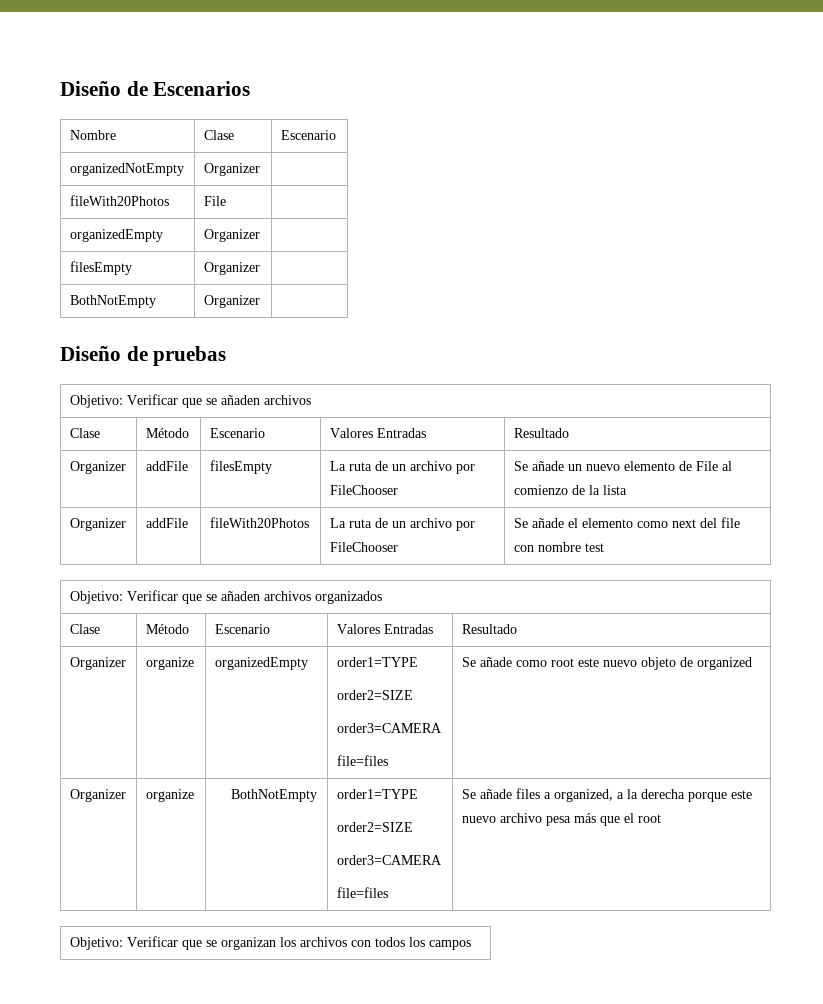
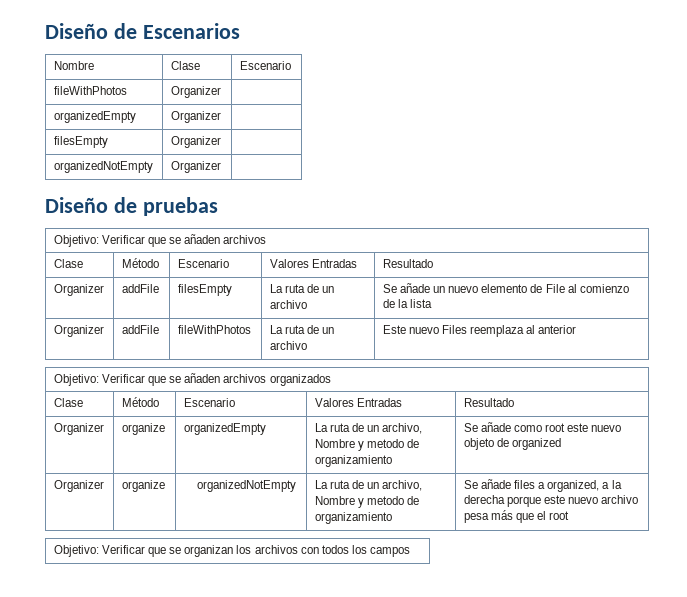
- organizedNotEmpty | Organizer |
- fileWith20Photos | File |
+ fileWithPhotos | Organizer |
- BothNotEmpty | Organizer |
+ organizedNotEmpty | Organizer |
- Organizer | addFile | filesEmpty | La ruta de un archivo por FileChooser | Se añade un nuevo elemento de File al comienzo de la lista
+ Organizer | addFile | filesEmpty | La ruta de un archivo | Se añade un nuevo elemento de File al comienzo de la lista
- Organizer | addFile | fileWith20Photos | La ruta de un archivo por FileChooser | Se añade el elemento como next del file con nombre test
+ Organizer | addFile | fileWithPhotos | La ruta de un archivo | Este nuevo Files reemplaza al anterior
- Organizer | organize | organizedEmpty | order1=TYPE
- order2=SIZE
- order3=CAMERA
- file=files | Se añade como root este nuevo objeto de organized
+ Organizer | organize | organizedEmpty | La ruta de un archivo, Nombre y metodo de organizamiento | Se añade como root este nuevo objeto de organized
- Organizer | organize | BothNotEmpty | order1=TYPE
- order2=SIZE
- order3=CAMERA
- file=files | Se añade files a organized, a la derecha porque este nuevo archivo pesa más que el root
+ Organizer | organize | organizedNotEmpty | La ruta de un archivo, Nombre y metodo de organizamiento | Se añade files a organized, a la derecha porque este nuevo archivo pesa más que el root

